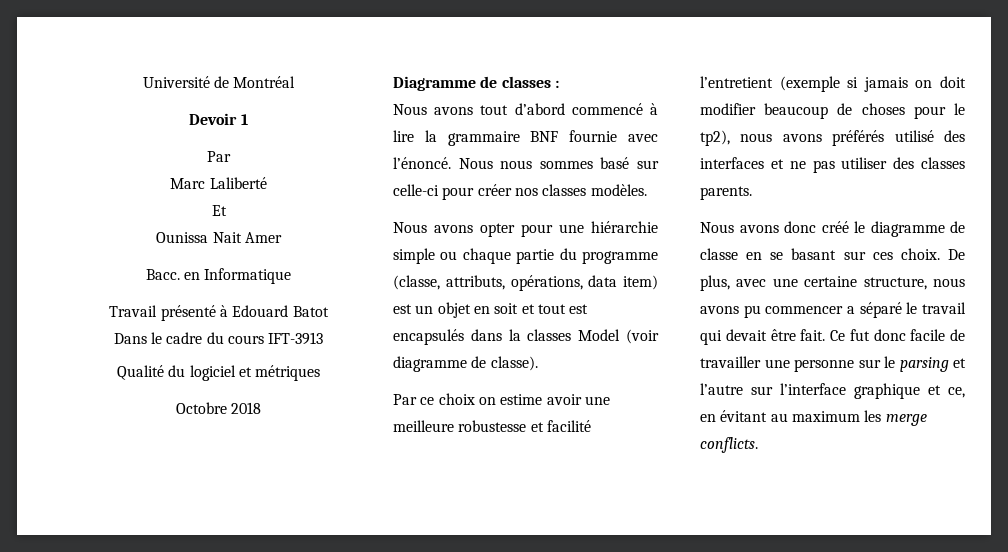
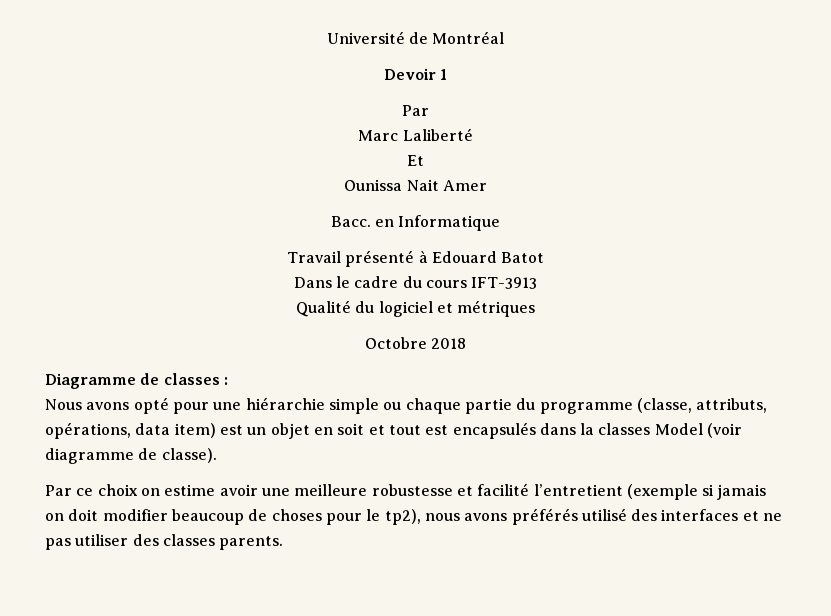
- Nous avons tout d’abord commencé à lire la grammaire BNF fournie avec l’énoncé. Nous nous sommes basé sur celle-ci pour créer nos classes modèles.
- Nous avons opter pour une hiérarchie simple ou chaque partie du programme (classe, attributs, opérations, data item) est un objet en soit et tout est encapsulés dans la classes Model (voir diagramme de classe).
+ Nous avons opté pour une hiérarchie simple ou chaque partie du programme (classe, attributs, opérations, data item) est un objet en soit et tout est encapsulés dans la classes Model (voir diagramme de classe).
- Nous avons donc créé le diagramme de classe en se basant sur ces choix. De plus, avec une certaine structure, nous avons pu commencer a séparé le travail qui devait être fait. Ce fut donc facile de travailler une personne sur le parsing et l’autre sur l’interface graphique et ce, en évitant au maximum les merge conflicts.

